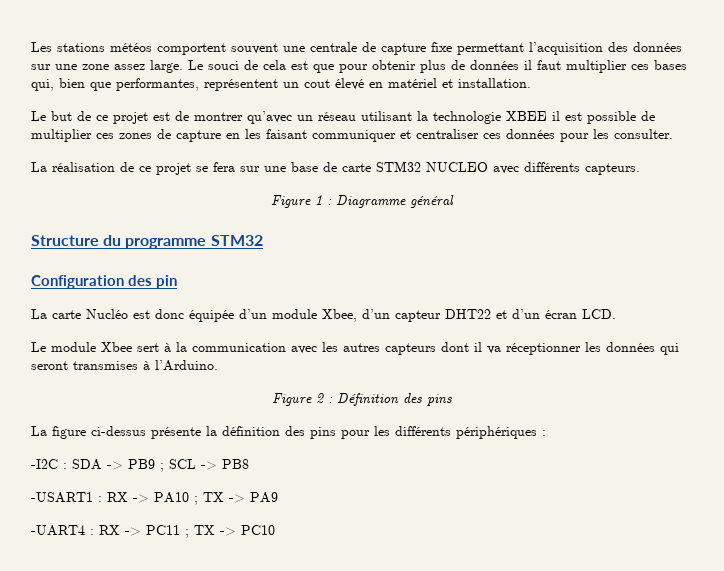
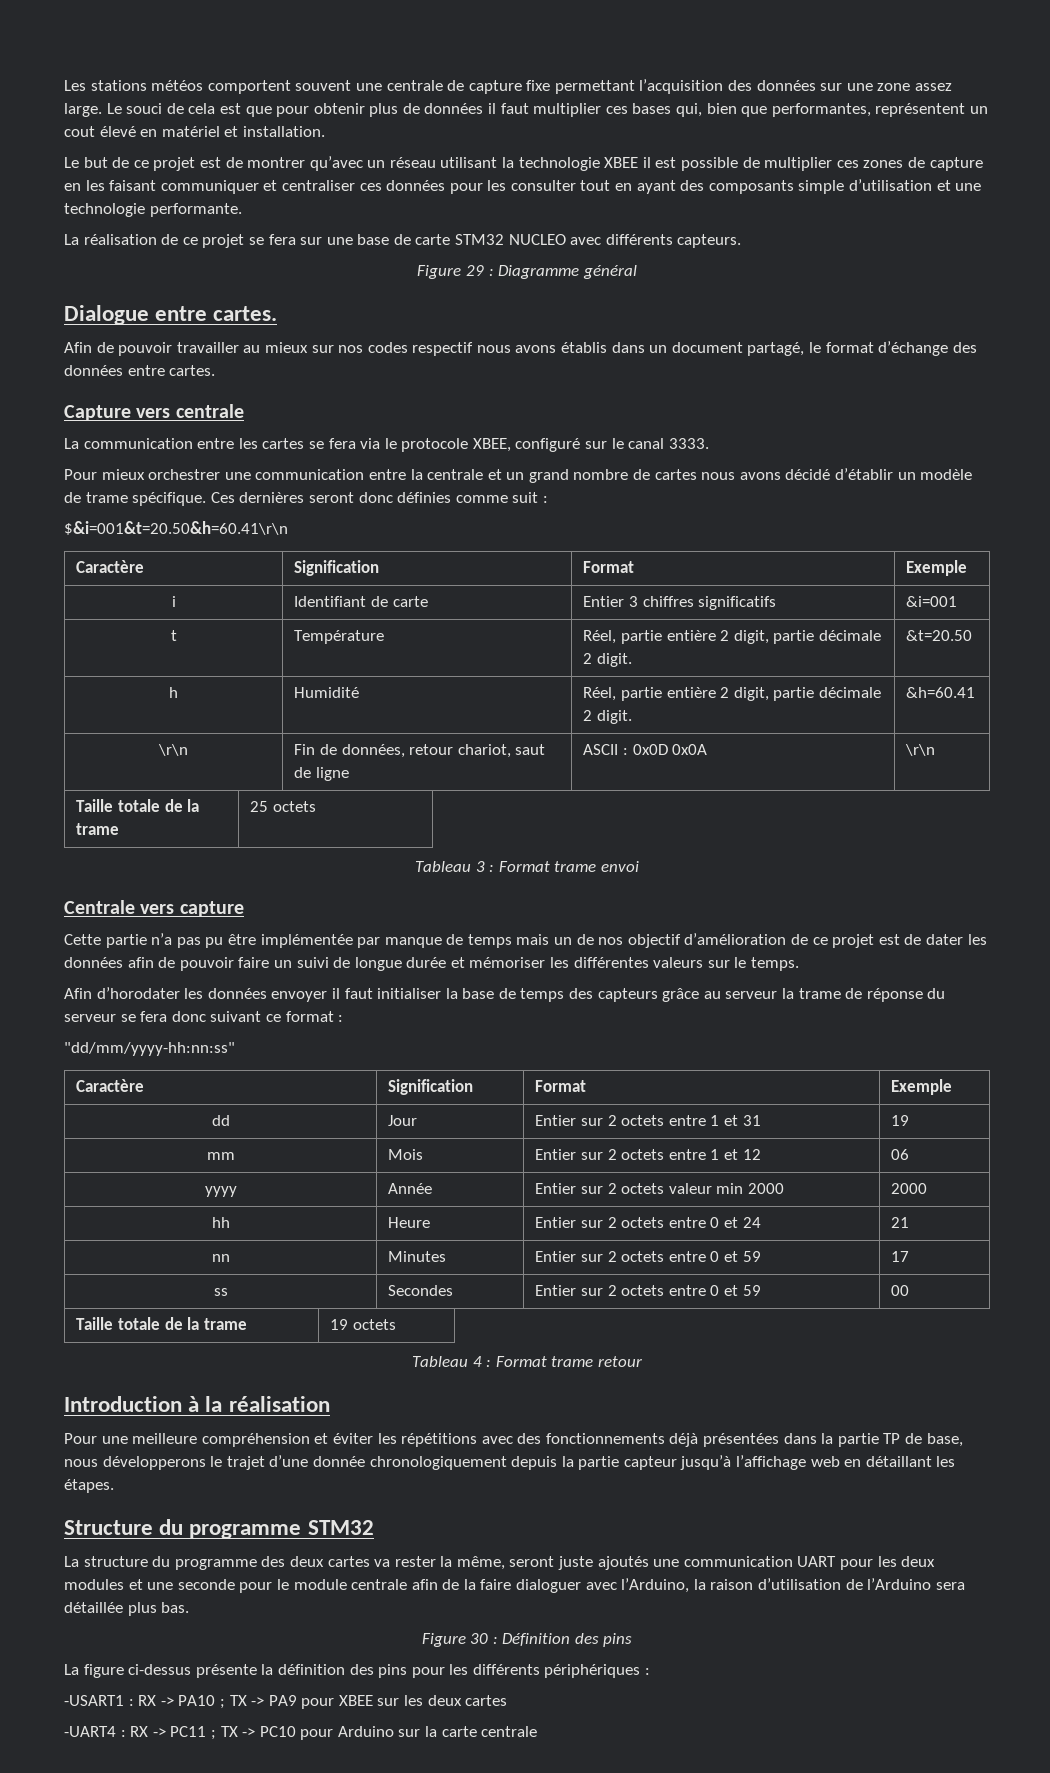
- Le but de ce projet est de montrer qu’avec un réseau utilisant la technologie XBEE il est possible de multiplier ces zones de capture en les faisant communiquer et centraliser ces données pour les consulter.
+ Le but de ce projet est de montrer qu’avec un réseau utilisant la technologie XBEE il est possible de multiplier ces zones de capture en les faisant communiquer et centraliser ces données pour les consulter tout en ayant des composants simple d’utilisation et une technologie performante.
- Figure 1 : Diagramme général
+ Figure 29 : Diagramme général
+ Dialogue entre cartes.
+ Afin de pouvoir travailler au mieux sur nos codes respectif nous avons établis dans un document partagé, le format d’échange des données entre cartes.
+ Capture vers centrale
+ La communication entre les cartes se fera via le protocole XBEE, configuré sur le canal 3333.
+ Pour mieux orchestrer une communication entre la centrale et un grand nombre de cartes nous avons décidé d’établir un modèle de trame spécifique. Ces dernières seront donc définies comme suit :
+ $&i=001&t=20.50&h=60.41\r\n
+ Caractère | Signification | Format | Exemple
+ i | Identifiant de carte | Entier 3 chiffres significatifs | &i=001
+ t | Température | Réel, partie entière 2 digit, partie décimale 2 digit. | &t=20.50
+ h | Humidité | Réel, partie entière 2 digit, partie décimale 2 digit. | &h=60.41
+ \r\n | Fin de données, retour chariot, saut de ligne | ASCII : 0x0D 0x0A | \r\n
+ Taille totale de la trame | 25 octets
+ Tableau 3 : Format trame envoi
+ Centrale vers capture
+ Cette partie n’a pas pu être implémentée par manque de temps mais un de nos objectif d’amélioration de ce projet est de dater les données afin de pouvoir faire un suivi de longue durée et mémoriser les différentes valeurs sur le temps.
+ Afin d’horodater les données envoyer il faut initialiser la base de temps des capteurs grâce au serveur la trame de réponse du serveur se fera donc suivant ce format :
+ "dd/mm/yyyy-hh:nn:ss"
+ Caractère | Signification | Format | Exemple
+ dd | Jour | Entier sur 2 octets entre 1 et 31 | 19
+ mm | Mois | Entier sur 2 octets entre 1 et 12 | 06
+ yyyy | Année | Entier sur 2 octets valeur min 2000 | 2000
+ hh | Heure | Entier sur 2 octets entre 0 et 24 | 21
+ nn | Minutes | Entier sur 2 octets entre 0 et 59 | 17
+ ss | Secondes | Entier sur 2 octets entre 0 et 59 | 00
+ Taille totale de la trame | 19 octets
+ Tableau 4 : Format trame retour
+ Introduction à la réalisation
+ Pour une meilleure compréhension et éviter les répétitions avec des fonctionnements déjà présentées dans la partie TP de base, nous développerons le trajet d’une donnée chronologiquement depuis la partie capteur jusqu’à l’affichage web en détaillant les étapes.
  Structure du programme STM32
- Configuration des pin
- La carte Nucléo est donc équipée d’un module Xbee, d’un capteur DHT22 et d’un écran LCD.
- Le module Xbee sert à la communication avec les autres capteurs dont il va réceptionner les données qui seront transmises à l’Arduino.
- Figure 2 : Définition des pins
+ La structure du programme des deux cartes va rester la même, seront juste ajoutés une communication UART pour les deux modules et une seconde pour le module centrale afin de la faire dialoguer avec l’Arduino, la raison d’utilisation de l’Arduino sera détaillée plus bas.
+ Figure 30 : Définition des pins
- -I2C : SDA -> PB9 ; SCL -> PB8
- -USART1 : RX -> PA10 ; TX -> PA9
+ -USART1 : RX -> PA10 ; TX -> PA9 pour XBEE sur les deux cartes
- -UART4 : RX -> PC11 ; TX -> PC10
+ -UART4 : RX -> PC11 ; TX -> PC10 pour Arduino sur la carte centrale

